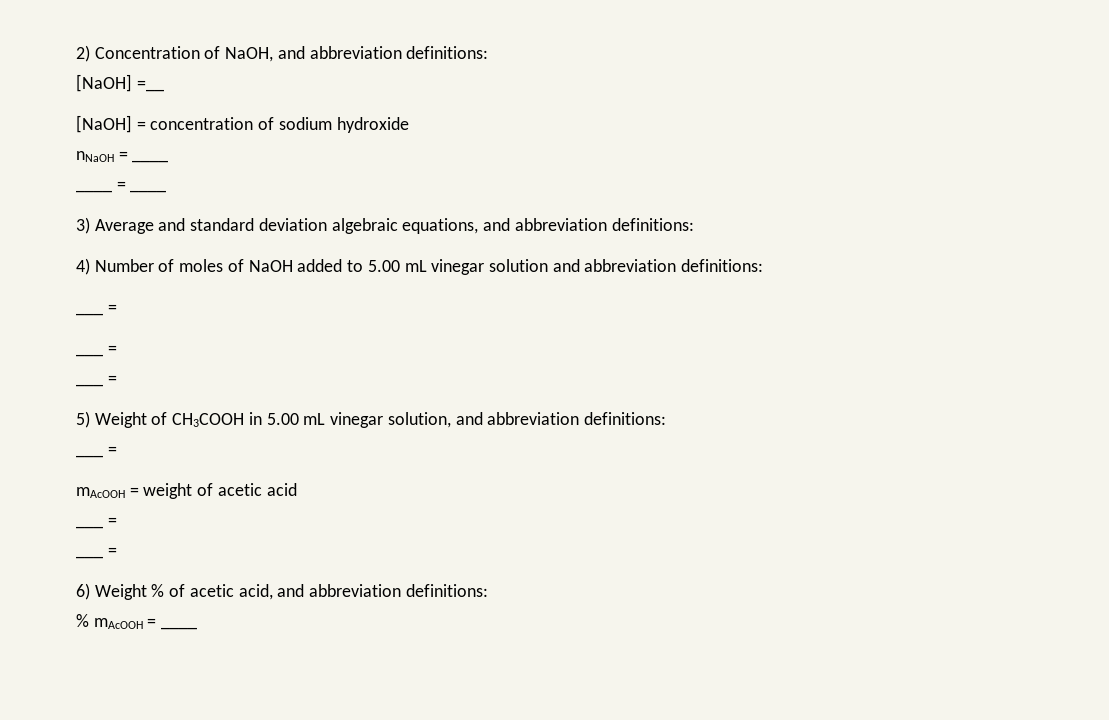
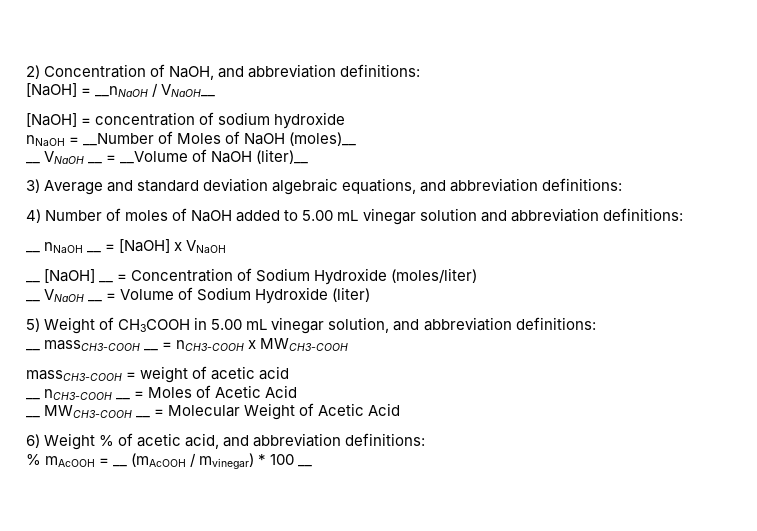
- [NaOH] =__
+ [NaOH] = __nNaOH / VNaOH__
- nNaOH = ____
- ____ = ____
+ nNaOH = __Number of Moles of NaOH (moles)__
+ __ VNaOH __ = __Volume of NaOH (liter)__
  4) Number of moles of NaOH added to 5.00 mL vinegar solution and abbreviation definitions:
- ___ =
- ___ =
- ___ =
+ __ nNaOH __ = [NaOH] x VNaOH
+ __ [NaOH] __ = Concentration of Sodium Hydroxide (moles/liter)
+ __ VNaOH __ = Volume of Sodium Hydroxide (liter)
  5) Weight of CH3COOH in 5.00 mL vinegar solution, and abbreviation definitions:
- ___ =
- mAcOOH = weight of acetic acid
- ___ =
- ___ =
+ __ massCH3-COOH __ = nCH3-COOH x MWCH3-COOH
+ massCH3-COOH = weight of acetic acid
+ __ nCH3-COOH __ = Moles of Acetic Acid
+ __ MWCH3-COOH __ = Molecular Weight of Acetic Acid
- % mAcOOH = ____
+ % mAcOOH = __ (mAcOOH / mvinegar) * 100 __

